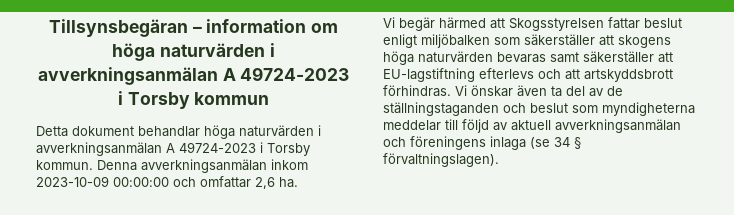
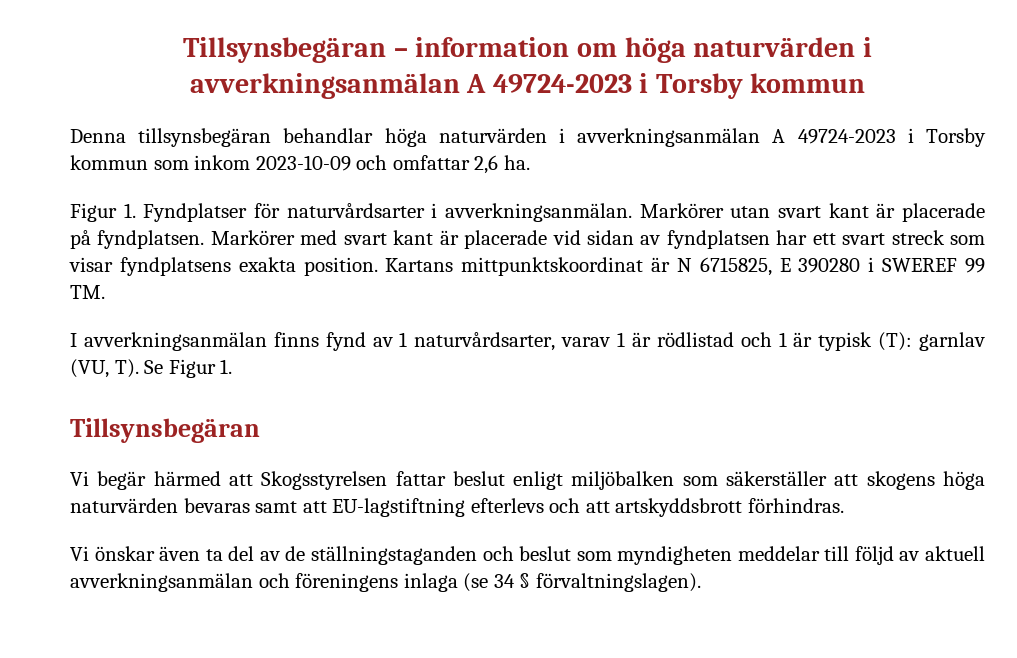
- Detta dokument behandlar höga naturvärden i avverkningsanmälan A 49724-2023 i Torsby kommun. Denna avverkningsanmälan inkom 2023-10-09 00:00:00 och omfattar 2,6 ha.
+ Denna tillsynsbegäran behandlar höga naturvärden i avverkningsanmälan A 49724-2023 i Torsby kommun som inkom 2023-10-09 och omfattar 2,6 ha.
+ Figur 1. Fyndplatser för naturvårdsarter i avverkningsanmälan. Markörer utan svart kant är placerade på fyndplatsen. Markörer med svart kant är placerade vid sidan av fyndplatsen har ett svart streck som visar fyndplatsens exakta position. Kartans mittpunktskoordinat är N 6715825, E 390280 i SWEREF 99 TM.
+ I avverkningsanmälan finns fynd av 1 naturvårdsarter, varav 1 är rödlistad och 1 är typisk (T): garnlav (VU, T). Se Figur 1.
+ Tillsynsbegäran
- Vi begär härmed att Skogsstyrelsen fattar beslut enligt miljöbalken som säkerställer att skogens höga naturvärden bevaras samt säkerställer att EU-lagstiftning efterlevs och att artskyddsbrott förhindras. Vi önskar även ta del av de ställningstaganden och beslut som myndigheterna meddelar till följd av aktuell avverkningsanmälan och föreningens inlaga (se 34 § förvaltningslagen).
+ Vi begär härmed att Skogsstyrelsen fattar beslut enligt miljöbalken som säkerställer att skogens höga naturvärden bevaras samt att EU-lagstiftning efterlevs och att artskyddsbrott förhindras.
+ Vi önskar även ta del av de ställningstaganden och beslut som myndigheten meddelar till följd av aktuell avverkningsanmälan och föreningens inlaga (se 34 § förvaltningslagen).

